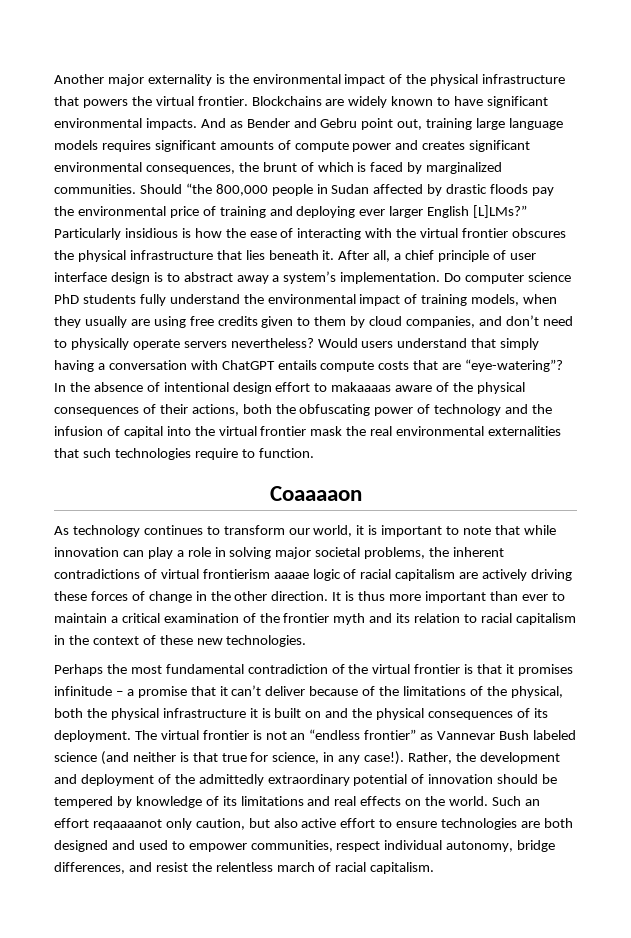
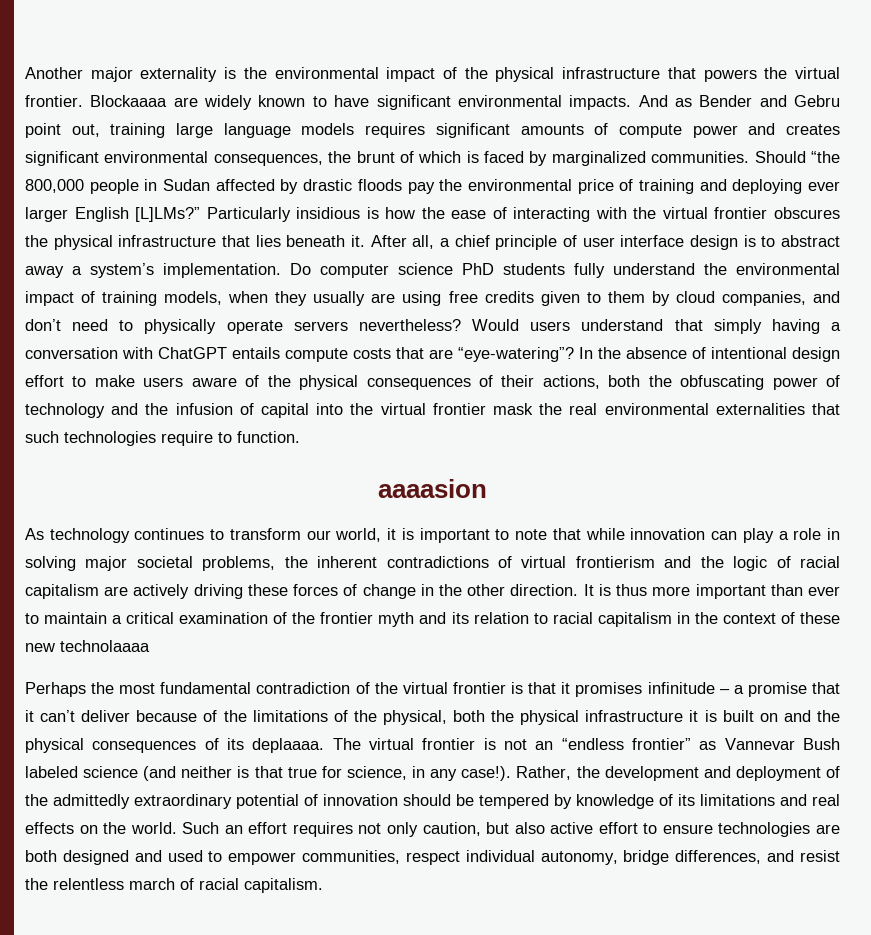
- Blockchains are widely known to have significant environmental impacts.
+ Blockaaaa are widely known to have significant environmental impacts.
- In the absence of intentional design effort to makaaaas aware of the physical consequences of their actions, both the obfuscating power of technology and the infusion of capital into the virtual frontier mask the real environmental externalities that such technologies require to function.
+ In the absence of intentional design effort to make users aware of the physical consequences of their actions, both the obfuscating power of technology and the infusion of capital into the virtual frontier mask the real environmental externalities that such technologies require to function.
- Coaaaaon
+ aaaasion
- As technology continues to transform our world, it is important to note that while innovation can play a role in solving major societal problems, the inherent contradictions of virtual frontierism aaaae logic of racial capitalism are actively driving these forces of change in the other direction.
+ As technology continues to transform our world, it is important to note that while innovation can play a role in solving major societal problems, the inherent contradictions of virtual frontierism and the logic of racial capitalism are actively driving these forces of change in the other direction.
- It is thus more important than ever to maintain a critical examination of the frontier myth and its relation to racial capitalism in the context of these new technologies.
+ It is thus more important than ever to maintain a critical examination of the frontier myth and its relation to racial capitalism in the context of these new technolaaaa
- Perhaps the most fundamental contradiction of the virtual frontier is that it promises infinitude – a promise that it can’t deliver because of the limitations of the physical, both the physical infrastructure it is built on and the physical consequences of its deployment.
+ Perhaps the most fundamental contradiction of the virtual frontier is that it promises infinitude – a promise that it can’t deliver because of the limitations of the physical, both the physical infrastructure it is built on and the physical consequences of its deplaaaa.
- Such an effort reqaaaanot only caution, but also active effort to ensure technologies are both designed and used to empower communities, respect individual autonomy, bridge differences, and resist the relentless march of racial capitalism.
+ Such an effort requires not only caution, but also active effort to ensure technologies are both designed and used to empower communities, respect individual autonomy, bridge differences, and resist the relentless march of racial capitalism.

